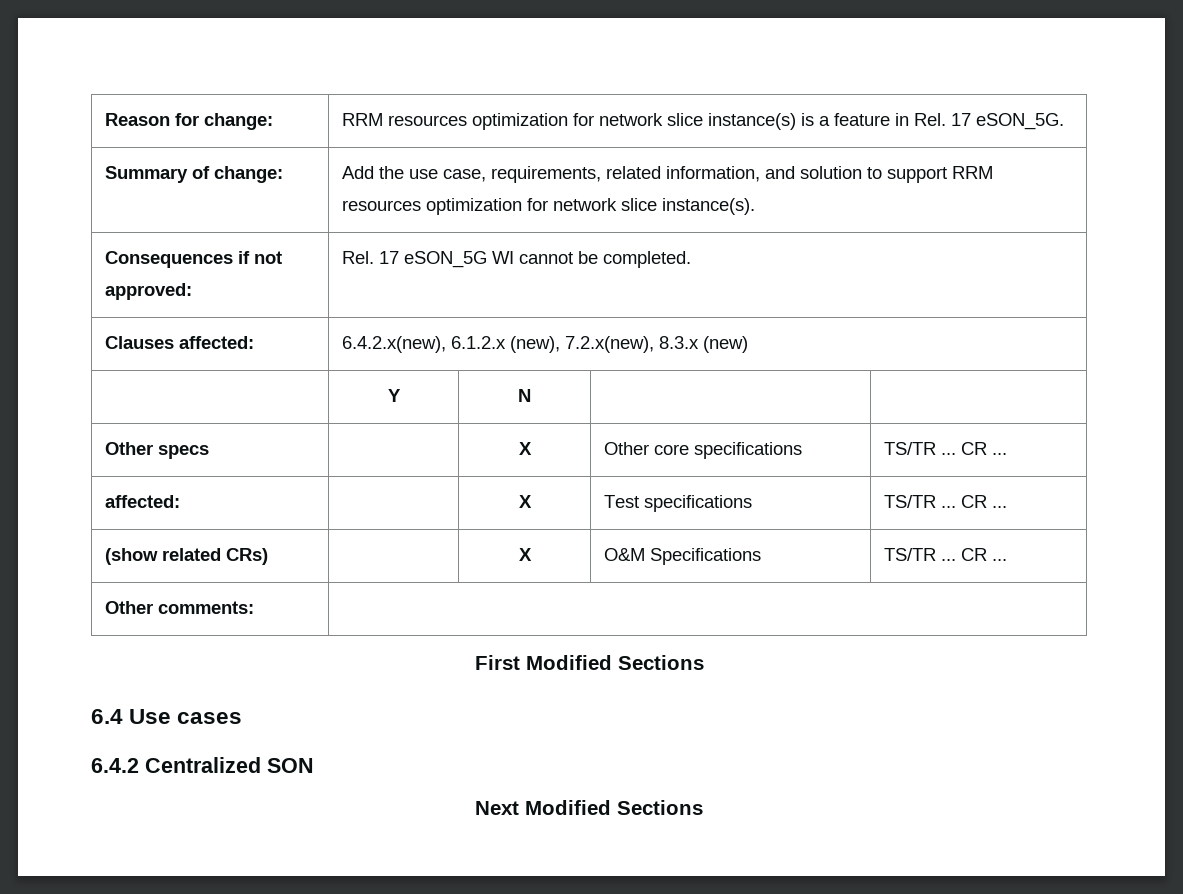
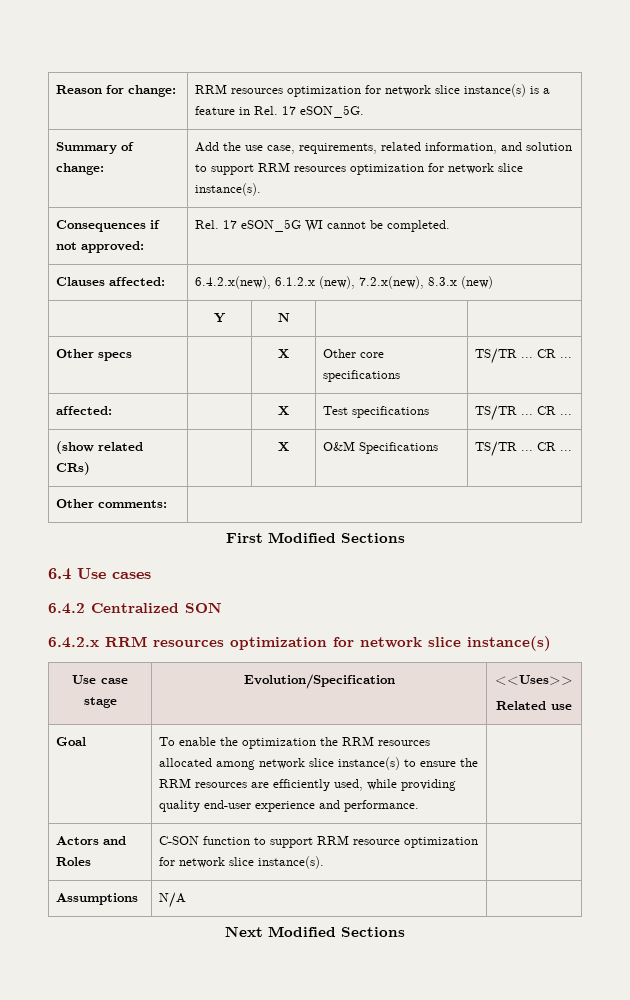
+ 6.4.2.x RRM resources optimization for network slice instance(s)
+ Use case stage | Evolution/Specification | <<Uses>>
+ Related use
+ Goal | To enable the optimization the RRM resources allocated among network slice instance(s) to ensure the RRM resources are efficiently used, while providing quality end-user experience and performance. |
+ Actors and Roles | C-SON function to support RRM resource optimization for network slice instance(s). |
+ Assumptions | N/A |

